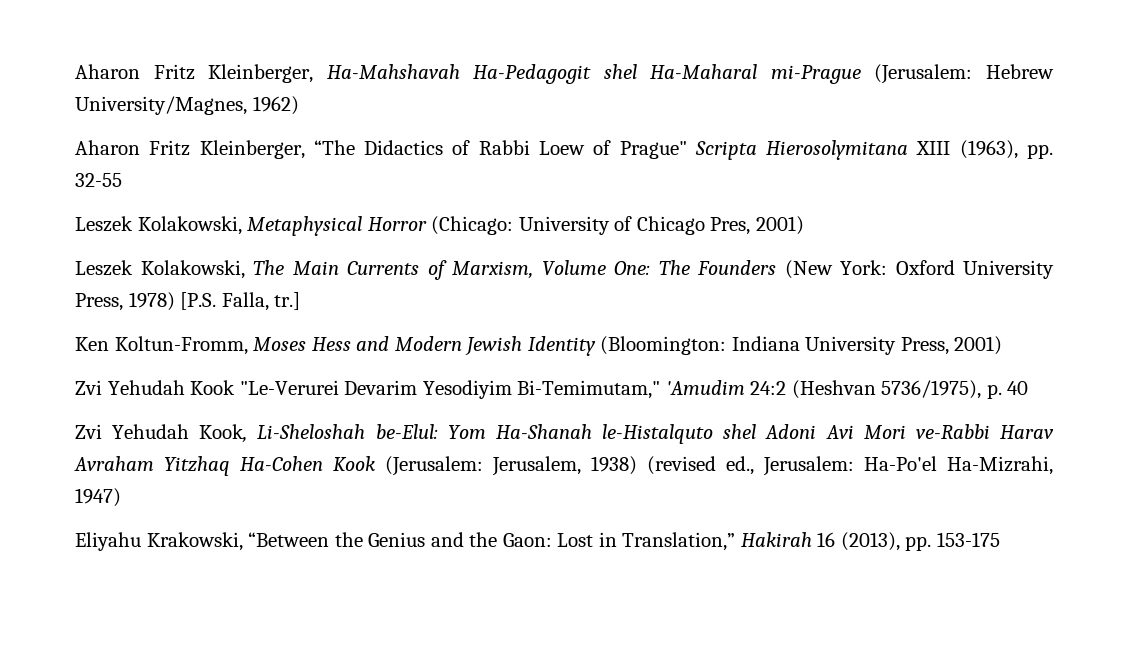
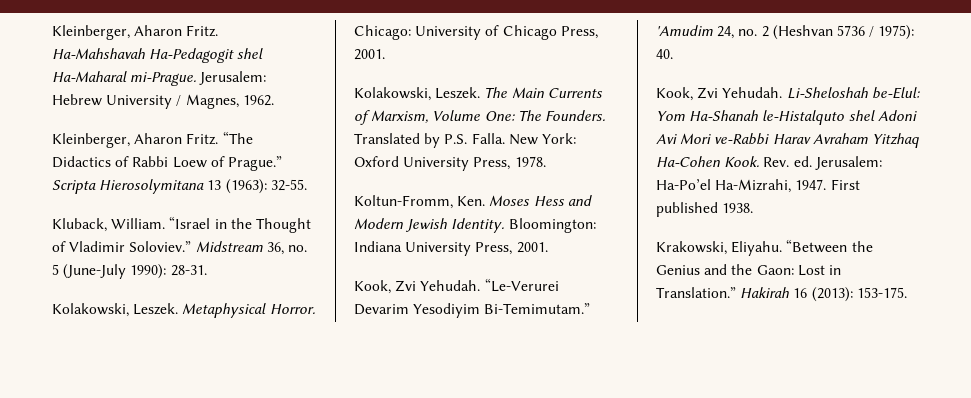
- Aharon Fritz Kleinberger, Ha-Mahshavah Ha-Pedagogit shel Ha-Maharal mi-Prague (Jerusalem: Hebrew University/Magnes, 1962)
- Aharon Fritz Kleinberger, “The Didactics of Rabbi Loew of Prague" Scripta Hierosolymitana XIII (1963), pp. 32-55
- Leszek Kolakowski, Metaphysical Horror (Chicago: University of Chicago Pres, 2001)
- Leszek Kolakowski, The Main Currents of Marxism, Volume One: The Founders (New York: Oxford University Press, 1978) [P.S. Falla, tr.]
- Ken Koltun-Fromm, Moses Hess and Modern Jewish Identity (Bloomington: Indiana University Press, 2001)
- Zvi Yehudah Kook "Le-Verurei Devarim Yesodiyim Bi-Temimutam," 'Amudim 24:2 (Heshvan 5736/1975), p. 40
- Zvi Yehudah Kook, Li-Sheloshah be-Elul: Yom Ha-Shanah le-Histalquto shel Adoni Avi Mori ve-Rabbi Harav Avraham Yitzhaq Ha-Cohen Kook (Jerusalem: Jerusalem, 1938) (revised ed., Jerusalem: Ha-Po'el Ha-Mizrahi, 1947)
- Eliyahu Krakowski, “Between the Genius and the Gaon: Lost in Translation,” Hakirah 16 (2013), pp. 153-175
+ Kleinberger, Aharon Fritz. Ha-Mahshavah Ha-Pedagogit shel Ha-Maharal mi-Prague. Jerusalem: Hebrew University / Magnes, 1962.
+ Kleinberger, Aharon Fritz. “The Didactics of Rabbi Loew of Prague.” Scripta Hierosolymitana 13 (1963): 32-55.
+ Kluback, William. “Israel in the Thought of Vladimir Soloviev.” Midstream 36, no. 5 (June-July 1990): 28-31.
+ Kolakowski, Leszek. Metaphysical Horror. Chicago: University of Chicago Press, 2001.
+ Kolakowski, Leszek. The Main Currents of Marxism, Volume One: The Founders. Translated by P.S. Falla. New York: Oxford University Press, 1978.
+ Koltun-Fromm, Ken. Moses Hess and Modern Jewish Identity. Bloomington: Indiana University Press, 2001.
+ Kook, Zvi Yehudah. “Le-Verurei Devarim Yesodiyim Bi-Temimutam.” 'Amudim 24, no. 2 (Heshvan 5736 / 1975): 40.
+ Kook, Zvi Yehudah. Li-Sheloshah be-Elul: Yom Ha-Shanah le-Histalquto shel Adoni Avi Mori ve-Rabbi Harav Avraham Yitzhaq Ha-Cohen Kook. Rev. ed. Jerusalem: Ha-Po’el Ha-Mizrahi, 1947. First published 1938.
+ Krakowski, Eliyahu. “Between the Genius and the Gaon: Lost in Translation.” Hakirah 16 (2013): 153-175.

